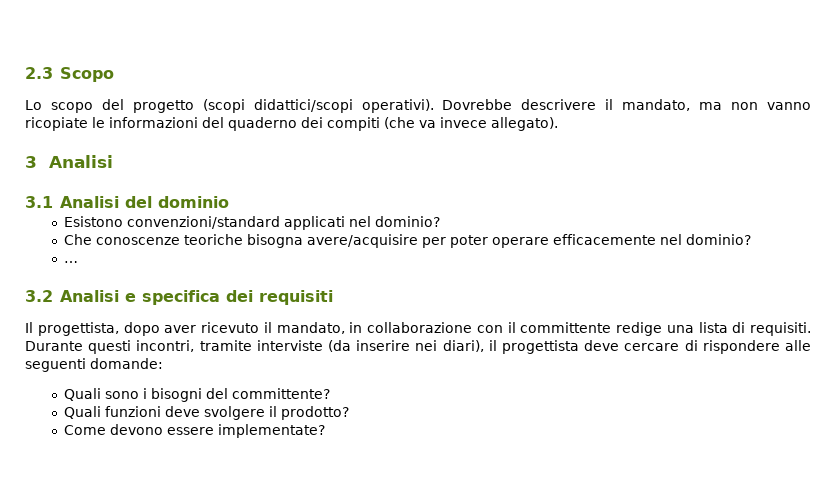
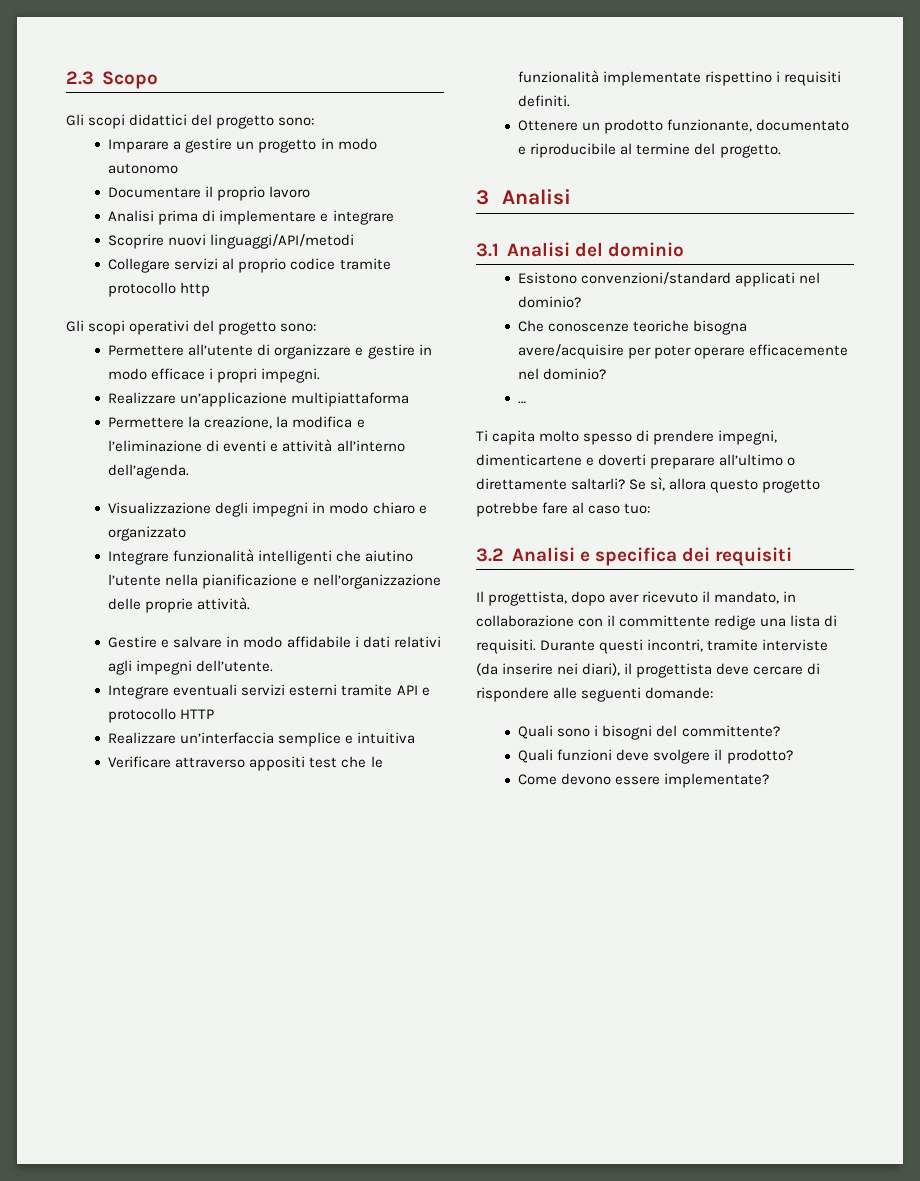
- Lo scopo del progetto (scopi didattici/scopi operativi). Dovrebbe descrivere il mandato, ma non vanno ricopiate le informazioni del quaderno dei compiti (che va invece allegato).
+ Gli scopi didattici del progetto sono:
+ Imparare a gestire un progetto in modo autonomo
+ Documentare il proprio lavoro
+ Analisi prima di implementare e integrare
+ Scoprire nuovi linguaggi/API/metodi
+ Collegare servizi al proprio codice tramite protocollo http
+ Gli scopi operativi del progetto sono:
+ Permettere all’utente di organizzare e gestire in modo efficace i propri impegni.
+ Realizzare un’applicazione multipiattaforma
+ Permettere la creazione, la modifica e l’eliminazione di eventi e attività all’interno dell’agenda.
+ Visualizzazione degli impegni in modo chiaro e organizzato
+ Integrare funzionalità intelligenti che aiutino l’utente nella pianificazione e nell’organizzazione delle proprie attività.
+ Gestire e salvare in modo affidabile i dati relativi agli impegni dell’utente.
+ Integrare eventuali servizi esterni tramite API e protocollo HTTP
+ Realizzare un’interfaccia semplice e intuitiva
+ Verificare attraverso appositi test che le funzionalità implementate rispettino i requisiti definiti.
+ Ottenere un prodotto funzionante, documentato e riproducibile al termine del progetto.
+ Ti capita molto spesso di prendere impegni, dimenticartene e doverti preparare all’ultimo o direttamente saltarli? Se sì, allora questo progetto potrebbe fare al caso tuo:

